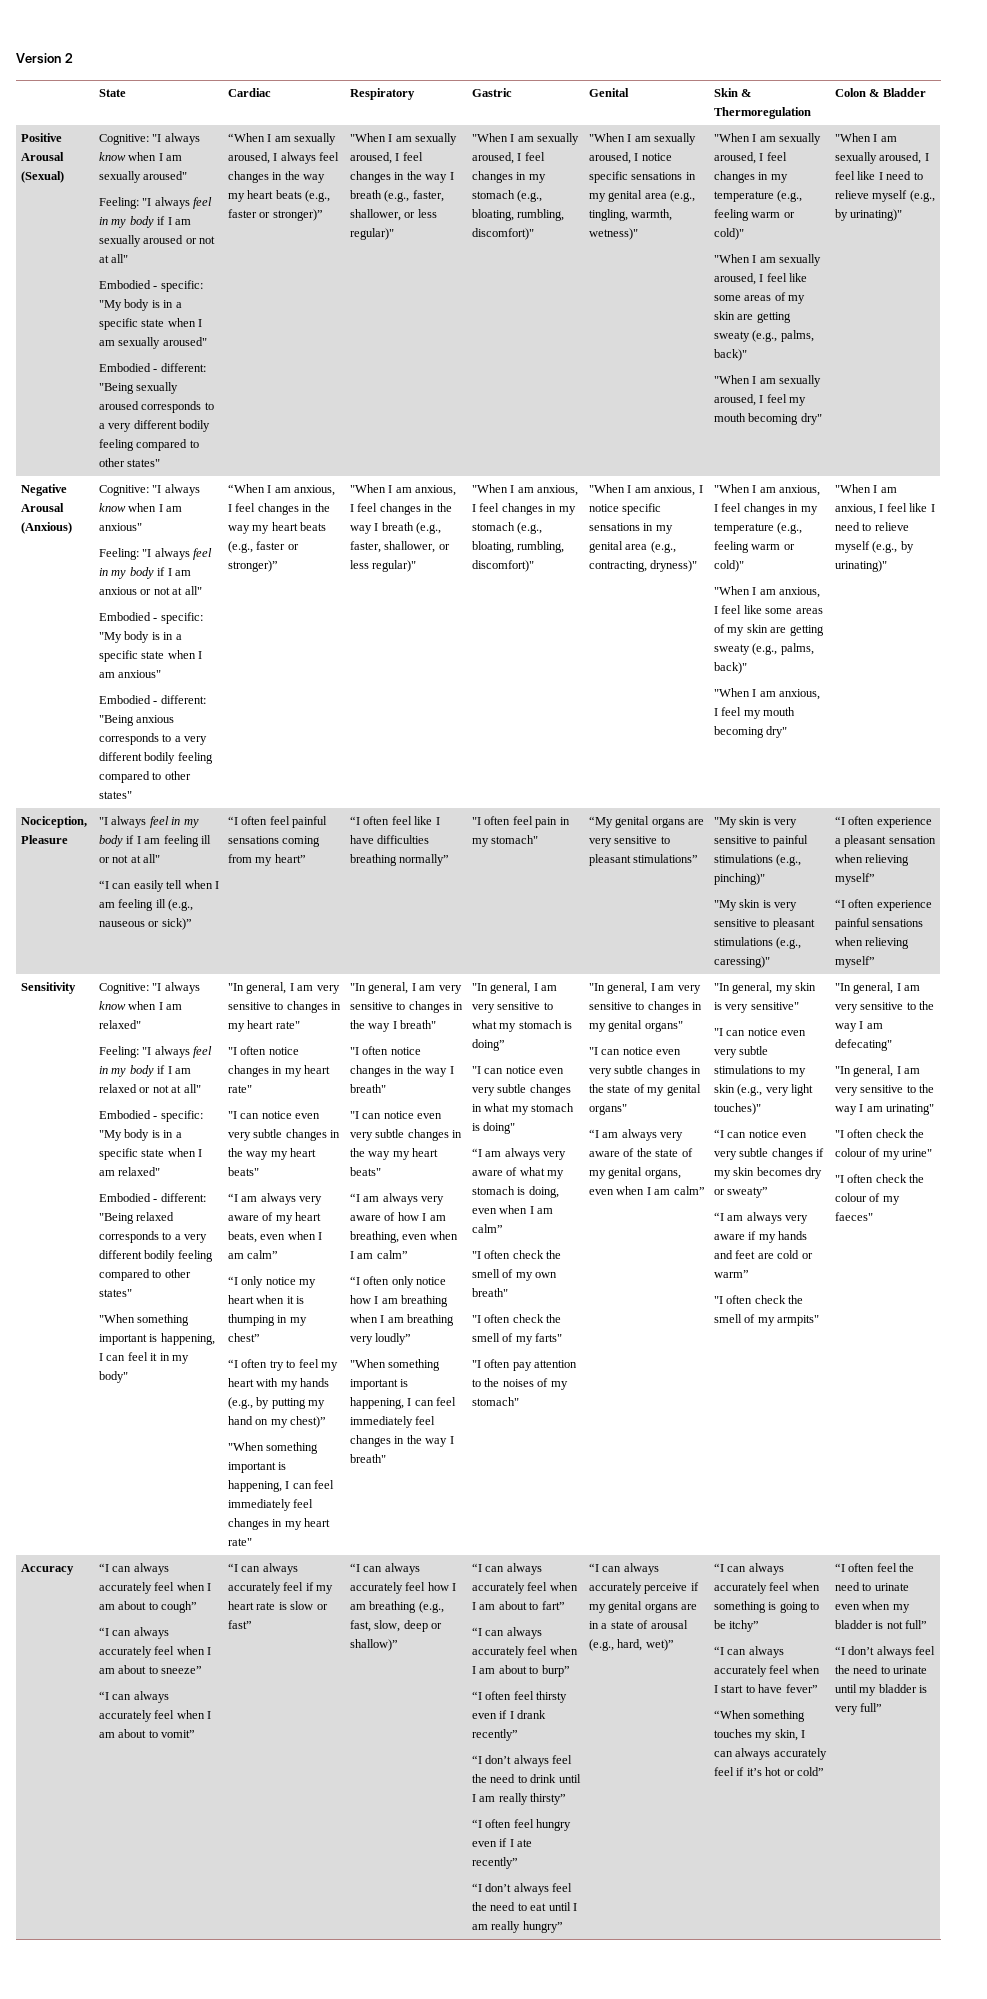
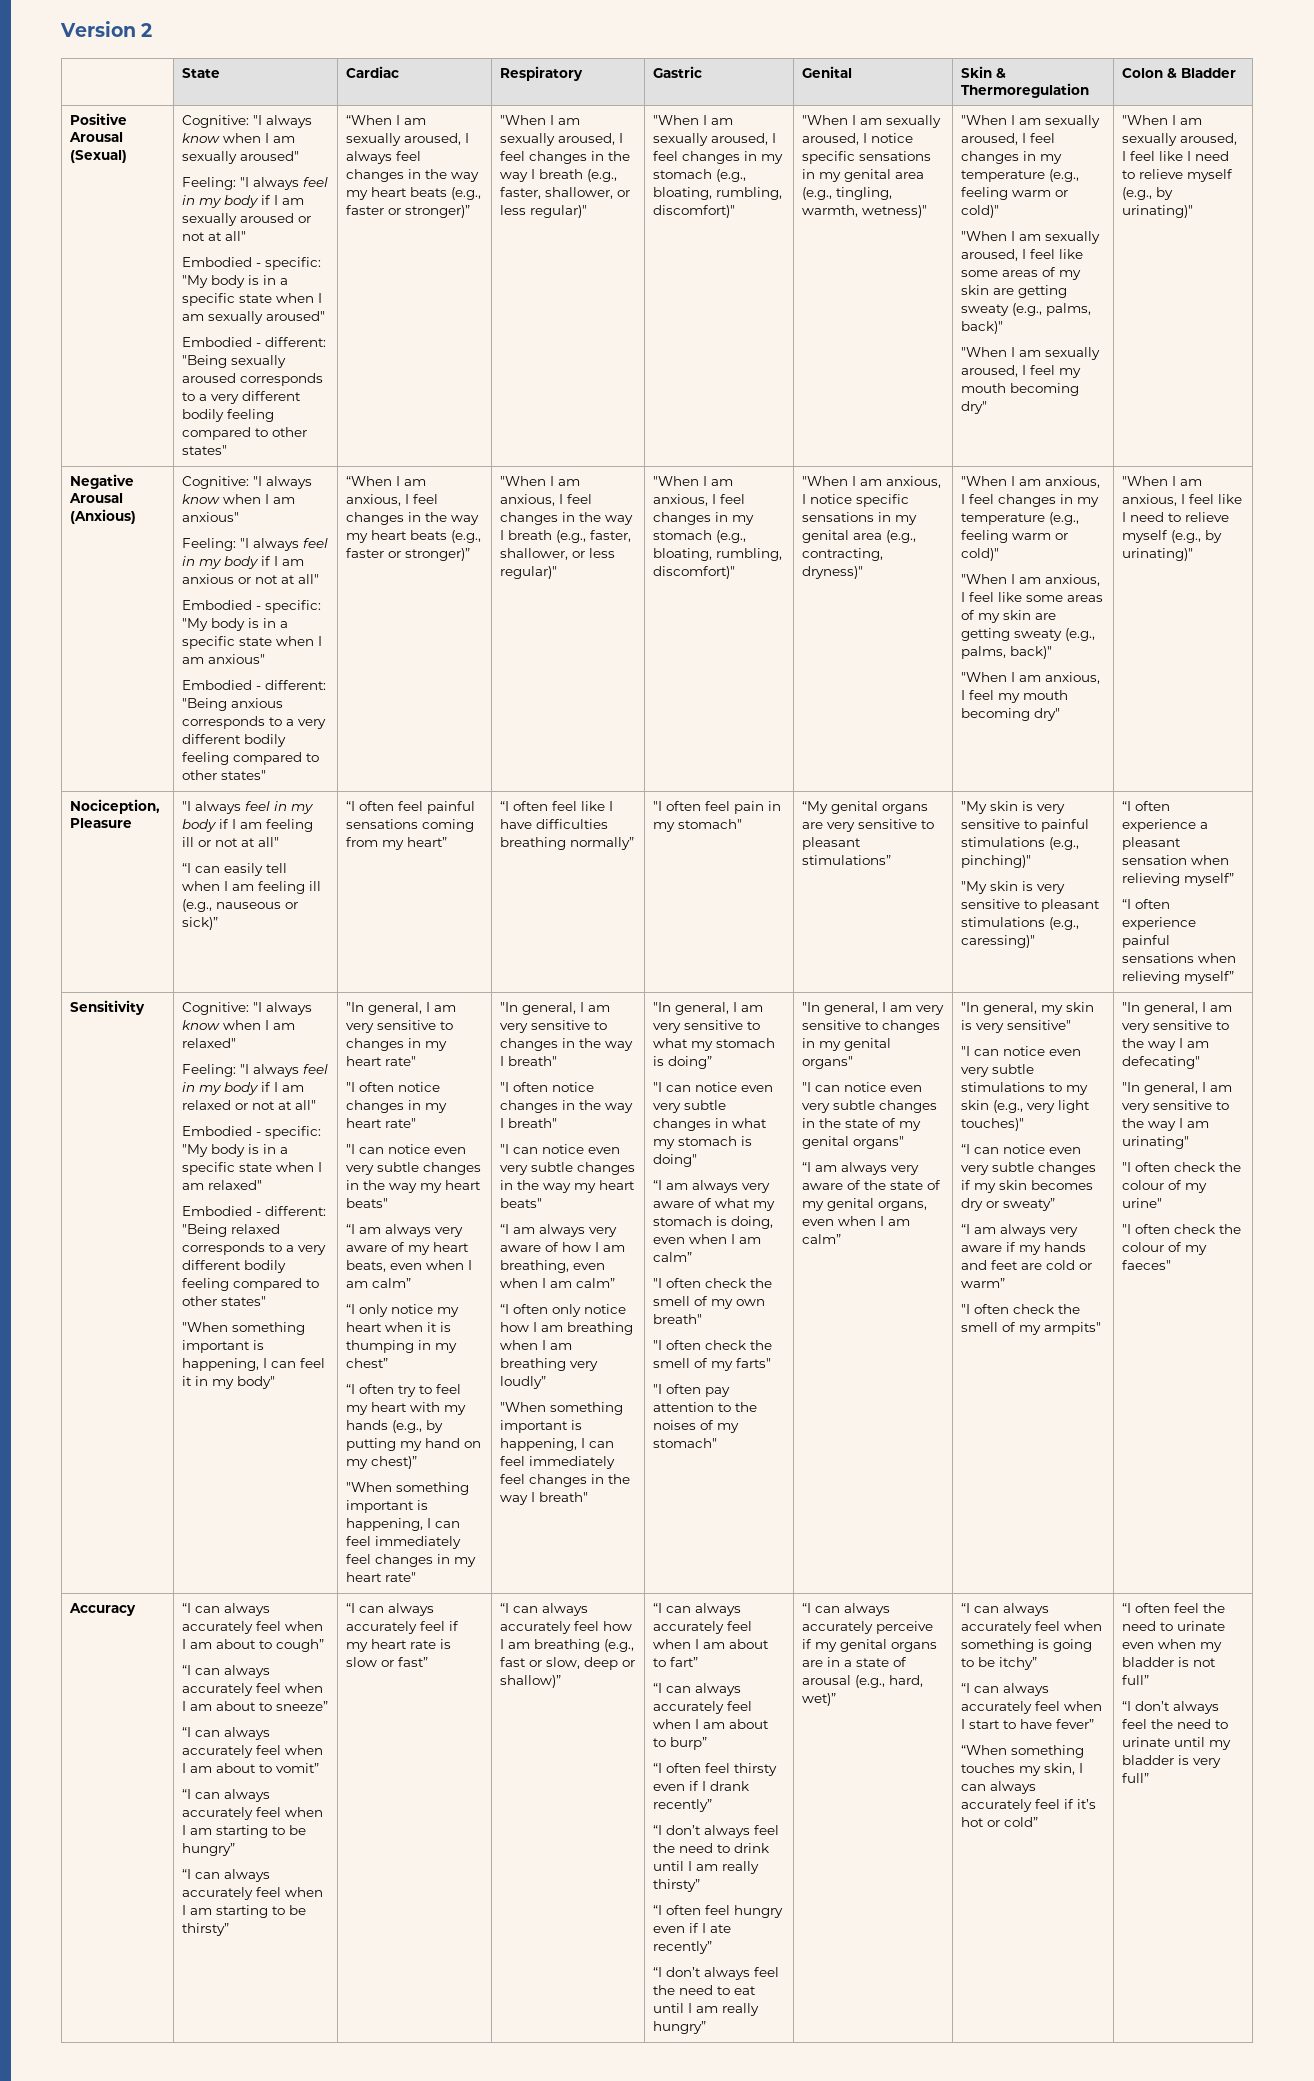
+ “I can always accurately feel when I am starting to be hungry”
+ “I can always accurately feel when I am starting to be thirsty”
- “I can always accurately feel how I am breathing (e.g., fast, slow, deep or shallow)”
+ “I can always accurately feel how I am breathing (e.g., fast or slow, deep or shallow)”

